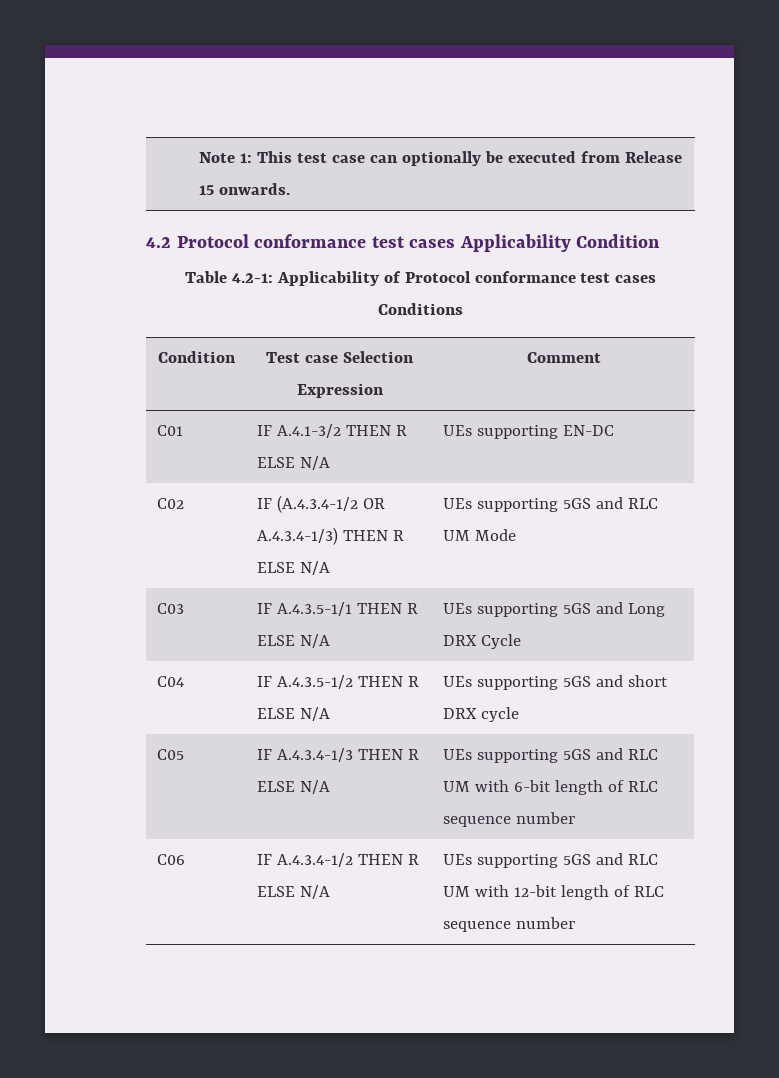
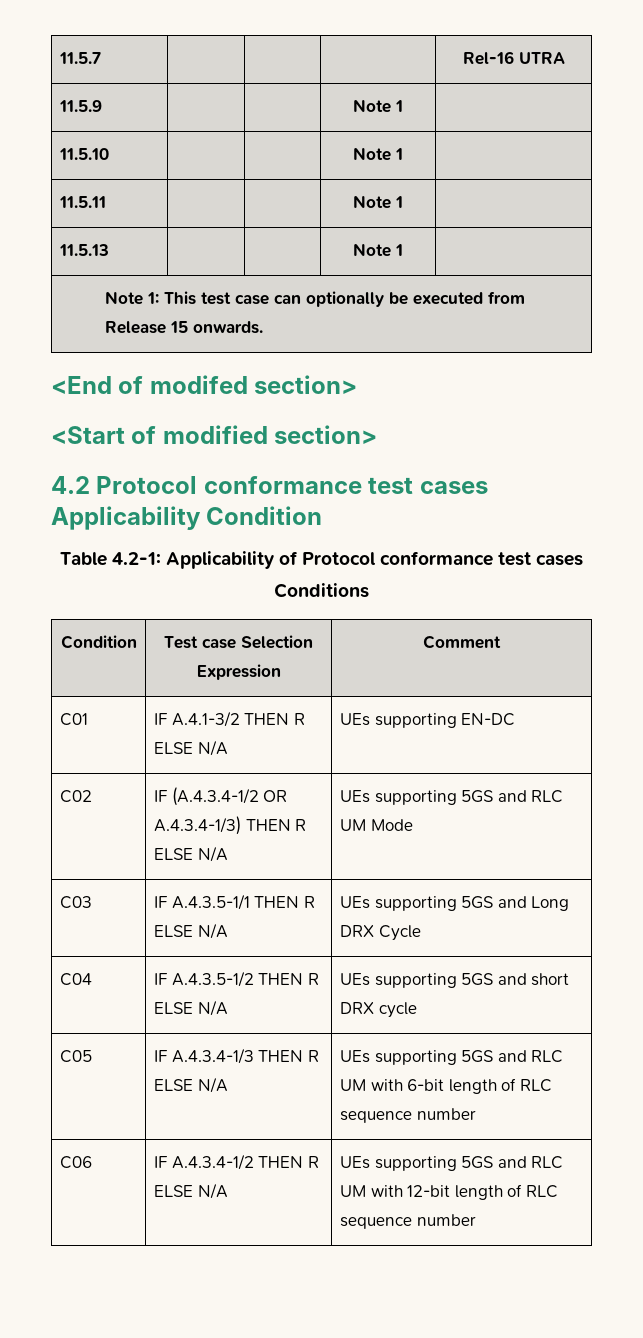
+ 11.5.7 | | | | Rel-16 UTRA
+ 11.5.9 | | | Note 1 |
+ 11.5.10 | | | Note 1 |
+ 11.5.11 | | | Note 1 |
+ 11.5.13 | | | Note 1 |
+ <End of modifed section>
+ <Start of modified section>

